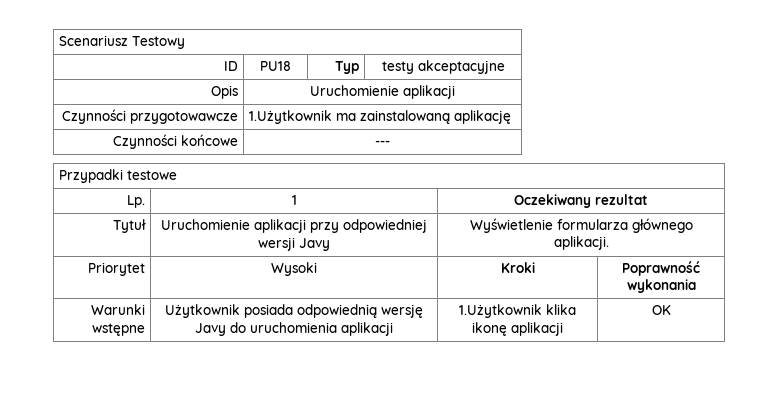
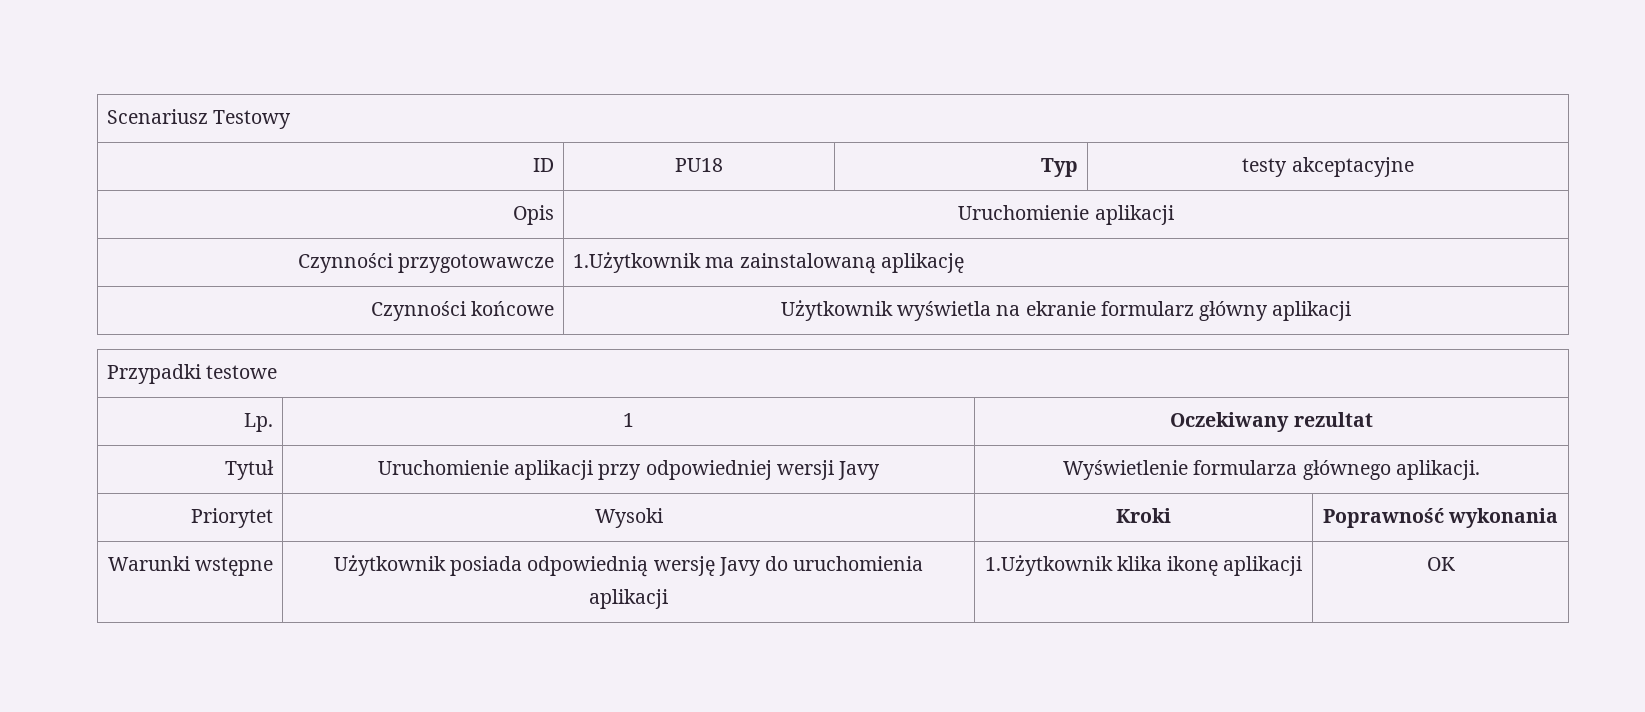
- Czynności końcowe | ---
+ Czynności końcowe | Użytkownik wyświetla na ekranie formularz główny aplikacji

